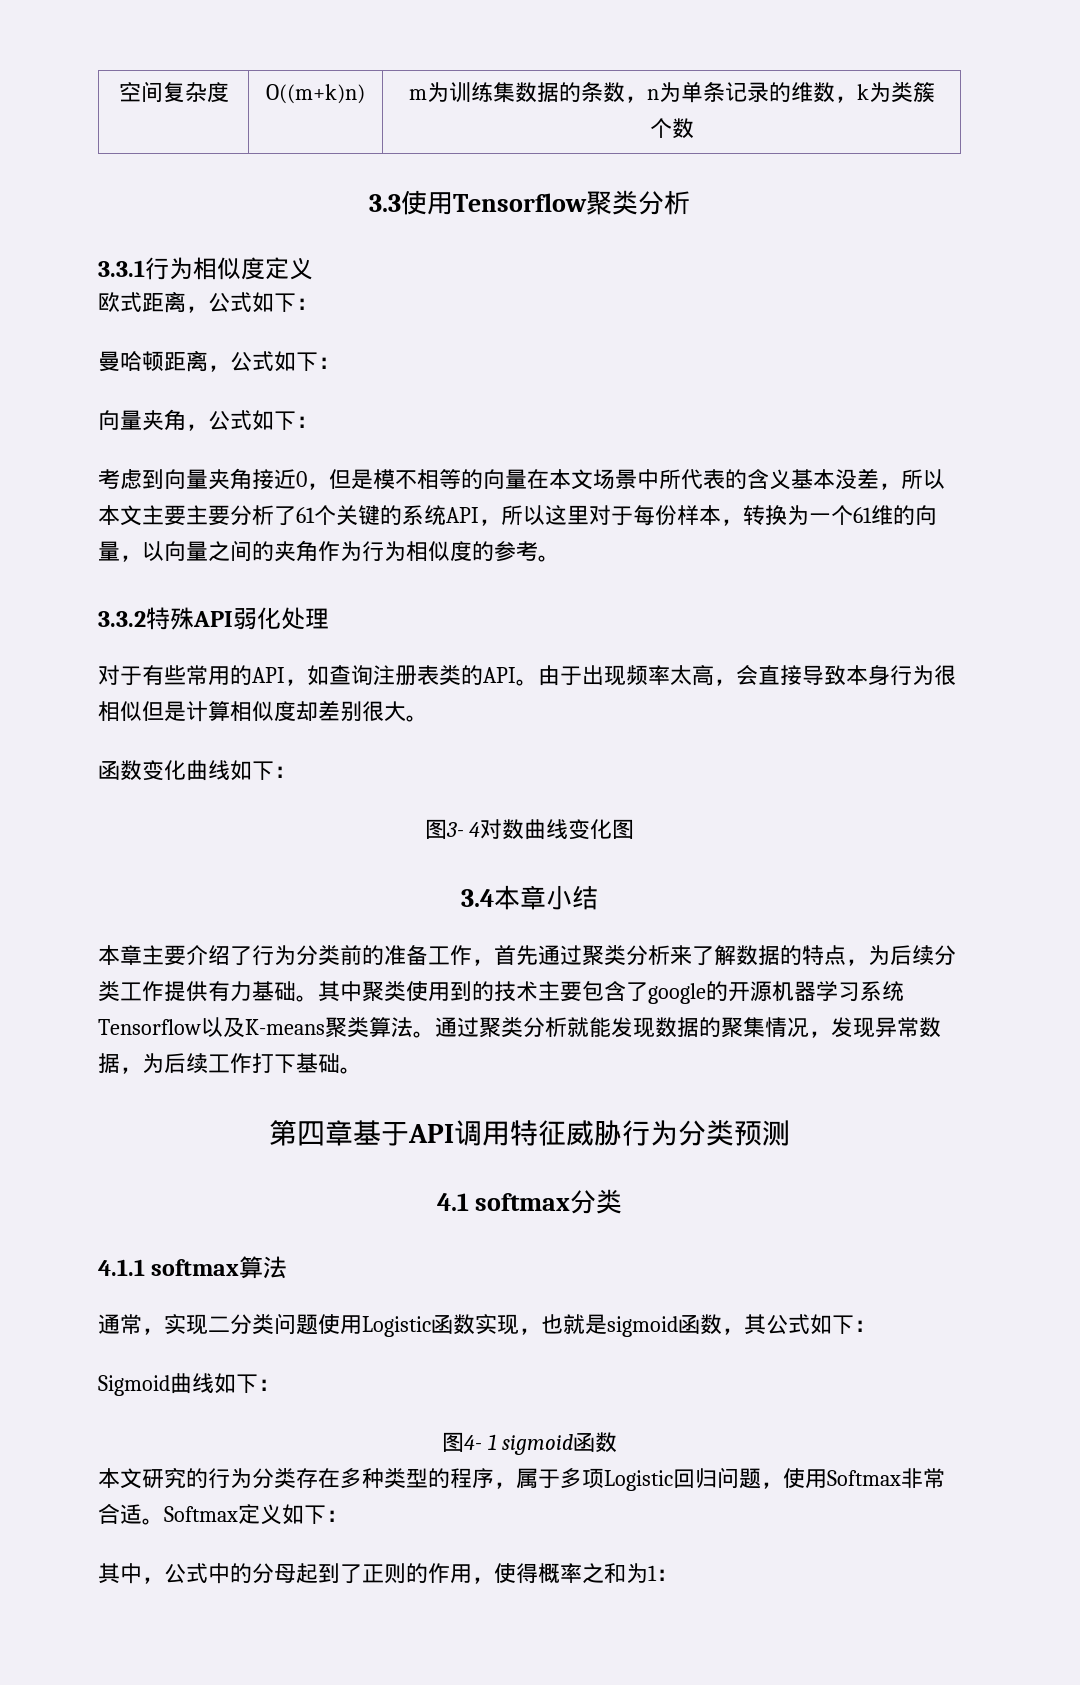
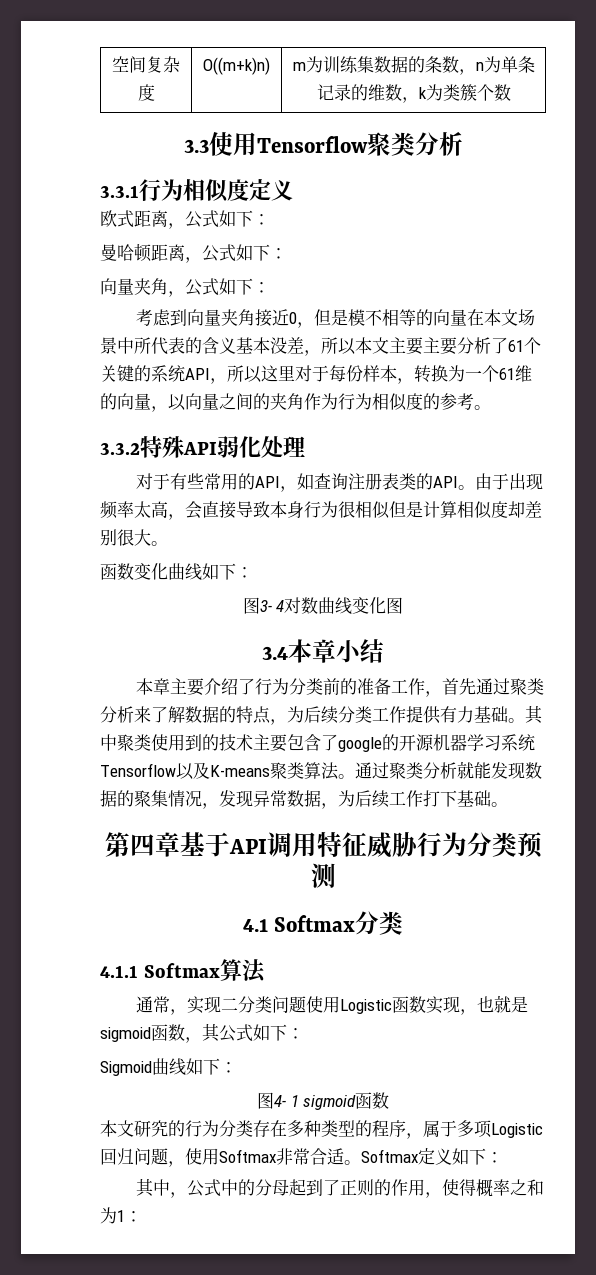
- 4.1 softmax分类
+ 4.1 Softmax分类
- 4.1.1 softmax算法
+ 4.1.1 Softmax算法

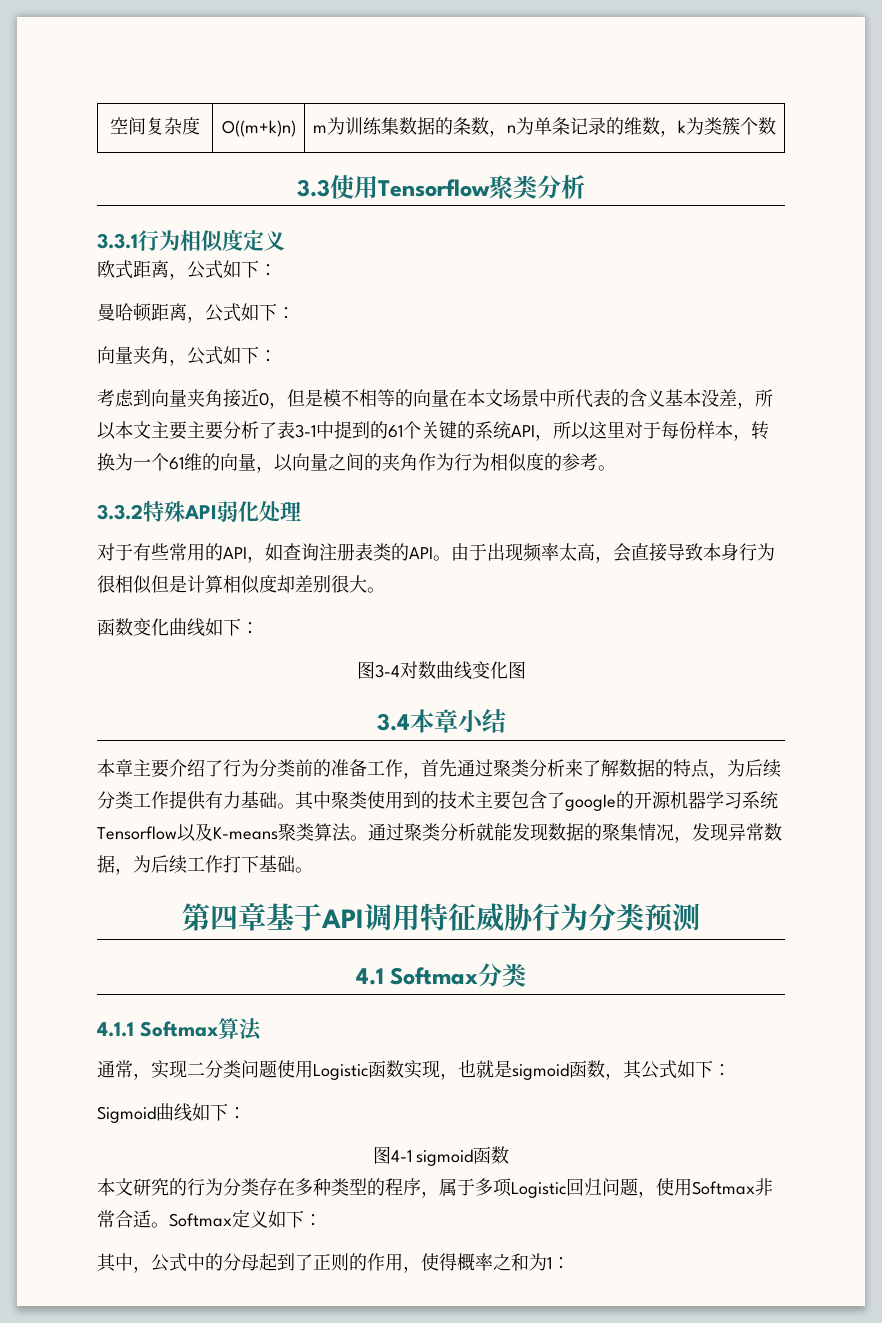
- 考虑到向量夹角接近0，但是模不相等的向量在本文场景中所代表的含义基本没差，所以本文主要主要分析了61个关键的系统API，所以这里对于每份样本，转换为一个61维的向量，以向量之间的夹角作为行为相似度的参考。
+ 考虑到向量夹角接近0，但是模不相等的向量在本文场景中所代表的含义基本没差，所以本文主要主要分析了表3-1中提到的61个关键的系统API，所以这里对于每份样本，转换为一个61维的向量，以向量之间的夹角作为行为相似度的参考。
- 图3- 4对数曲线变化图
+ 图3-4对数曲线变化图
- 图4- 1 sigmoid函数
+ 图4-1 sigmoid函数

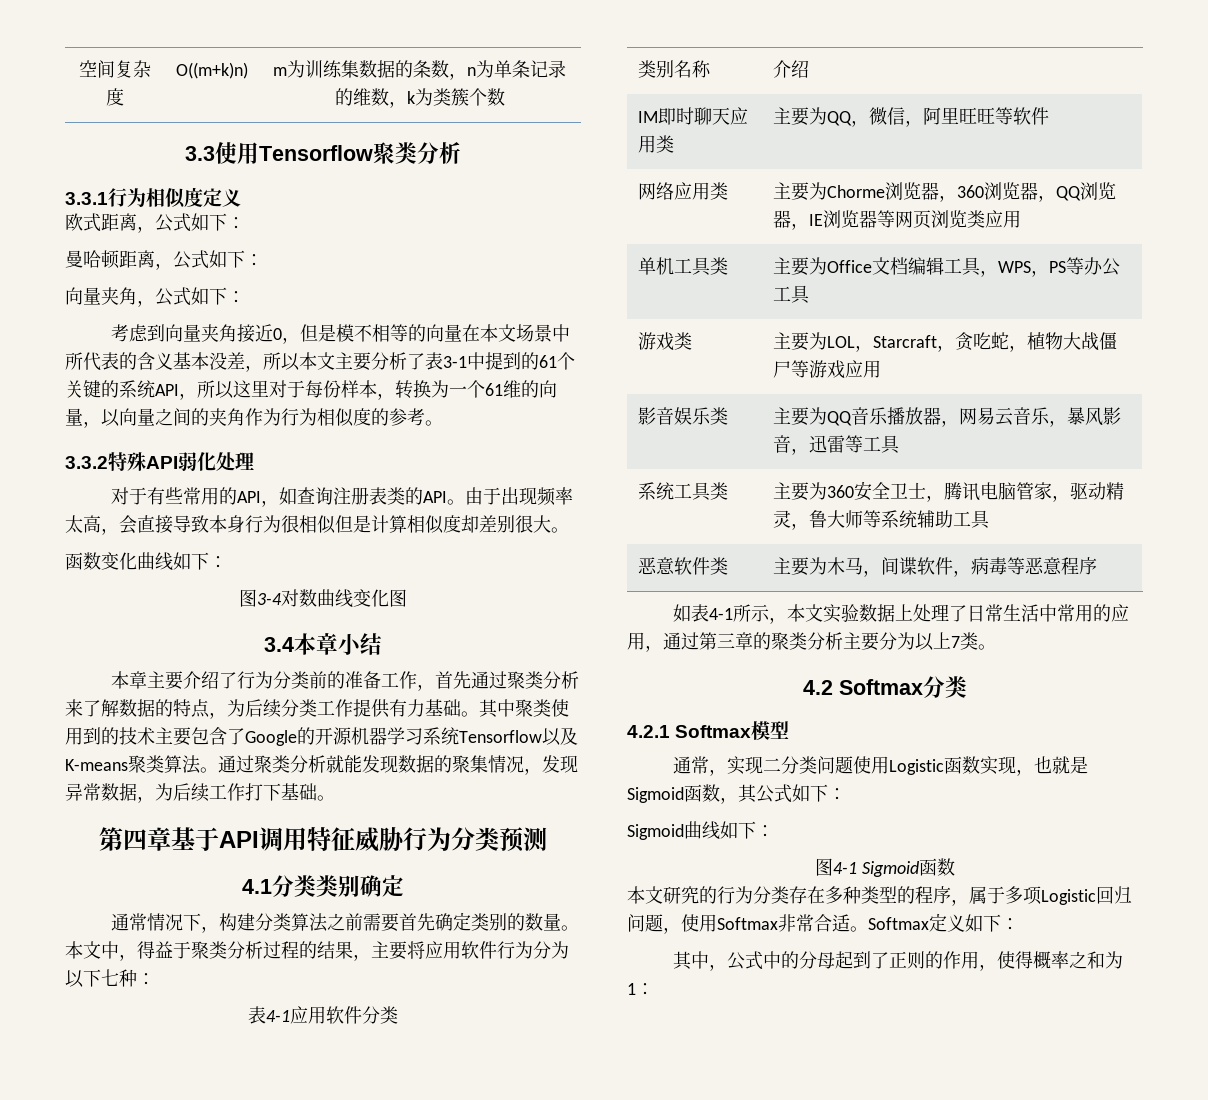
- 考虑到向量夹角接近0，但是模不相等的向量在本文场景中所代表的含义基本没差，所以本文主要主要分析了表3-1中提到的61个关键的系统API，所以这里对于每份样本，转换为一个61维的向量，以向量之间的夹角作为行为相似度的参考。
+ 考虑到向量夹角接近0，但是模不相等的向量在本文场景中所代表的含义基本没差，所以本文主要分析了表3-1中提到的61个关键的系统API，所以这里对于每份样本，转换为一个61维的向量，以向量之间的夹角作为行为相似度的参考。
- 其中聚类使用到的技术主要包含了google的开源机器学习系统Tensorflow以及K-means聚类算法。
+ 其中聚类使用到的技术主要包含了Google的开源机器学习系统Tensorflow以及K-means聚类算法。
- 4.1 Softmax分类
+ 4.1分类类别确定
+ 通常情况下，构建分类算法之前需要首先确定类别的数量。本文中，得益于聚类分析过程的结果，主要将应用软件行为分为以下七种：
+ 表4-1应用软件分类
+ 类别名称 | 介绍
+ IM即时聊天应用类 | 主要为QQ，微信，阿里旺旺等软件
+ 网络应用类 | 主要为Chorme浏览器，360浏览器，QQ浏览器，IE浏览器等网页浏览类应用
+ 单机工具类 | 主要为Office文档编辑工具，WPS，PS等办公工具
+ 游戏类 | 主要为LOL，Starcraft，贪吃蛇，植物大战僵尸等游戏应用
+ 影音娱乐类 | 主要为QQ音乐播放器，网易云音乐，暴风影音，迅雷等工具
+ 系统工具类 | 主要为360安全卫士，腾讯电脑管家，驱动精灵，鲁大师等系统辅助工具
+ 恶意软件类 | 主要为木马，间谍软件，病毒等恶意程序
+ 如表4-1所示，本文实验数据上处理了日常生活中常用的应用，通过第三章的聚类分析主要分为以上7类。
+ 4.2 Softmax分类
- 4.1.1 Softmax算法
+ 4.2.1 Softmax模型
- 通常，实现二分类问题使用Logistic函数实现，也就是sigmoid函数，其公式如下：
+ 通常，实现二分类问题使用Logistic函数实现，也就是Sigmoid函数，其公式如下：
- 图4-1 sigmoid函数
+ 图4-1 Sigmoid函数

